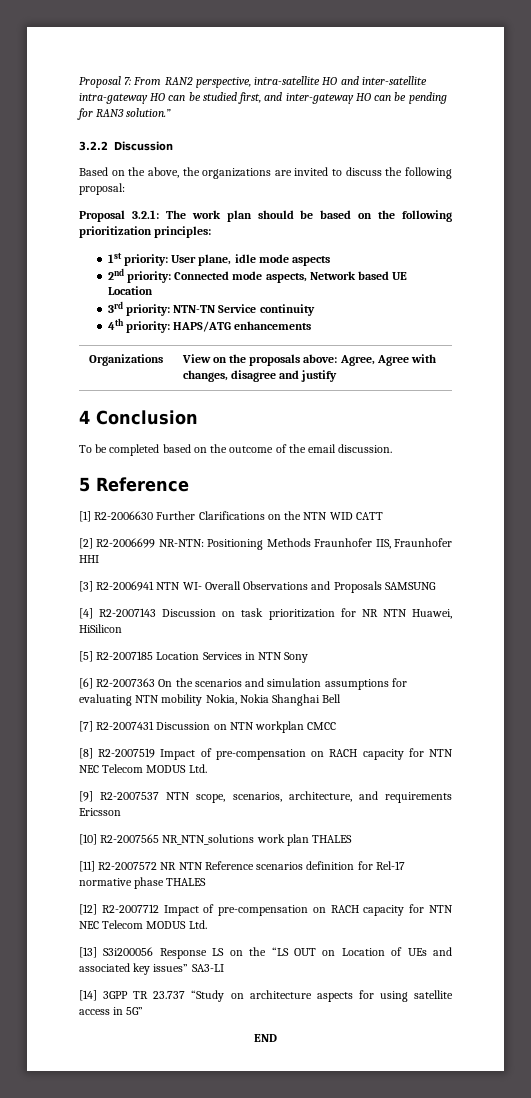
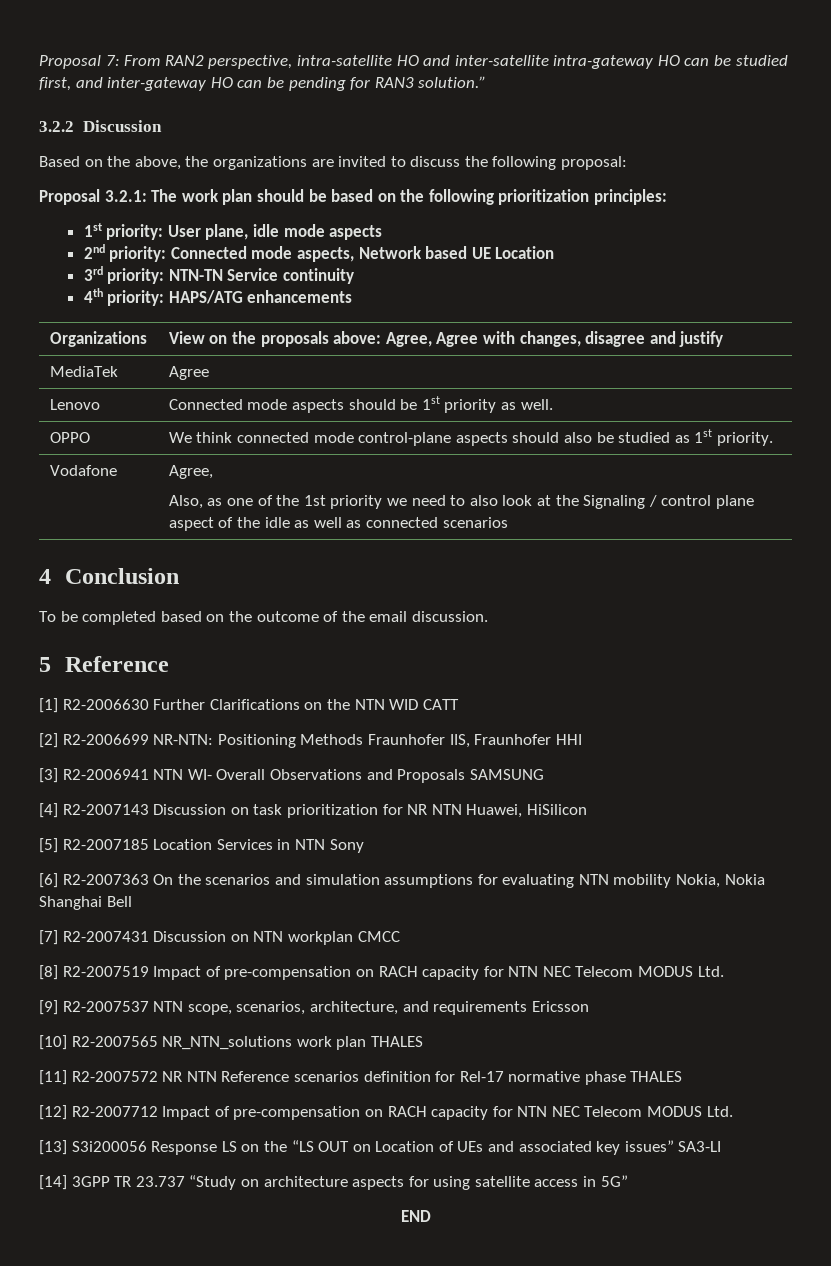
+ MediaTek | Agree
+ Lenovo | Connected mode aspects should be 1st priority as well.
+ OPPO | We think connected mode control-plane aspects should also be studied as 1st priority.
+ Vodafone | Agree,
+ Also, as one of the 1st priority we need to also look at the Signaling / control plane aspect of the idle as well as connected scenarios

